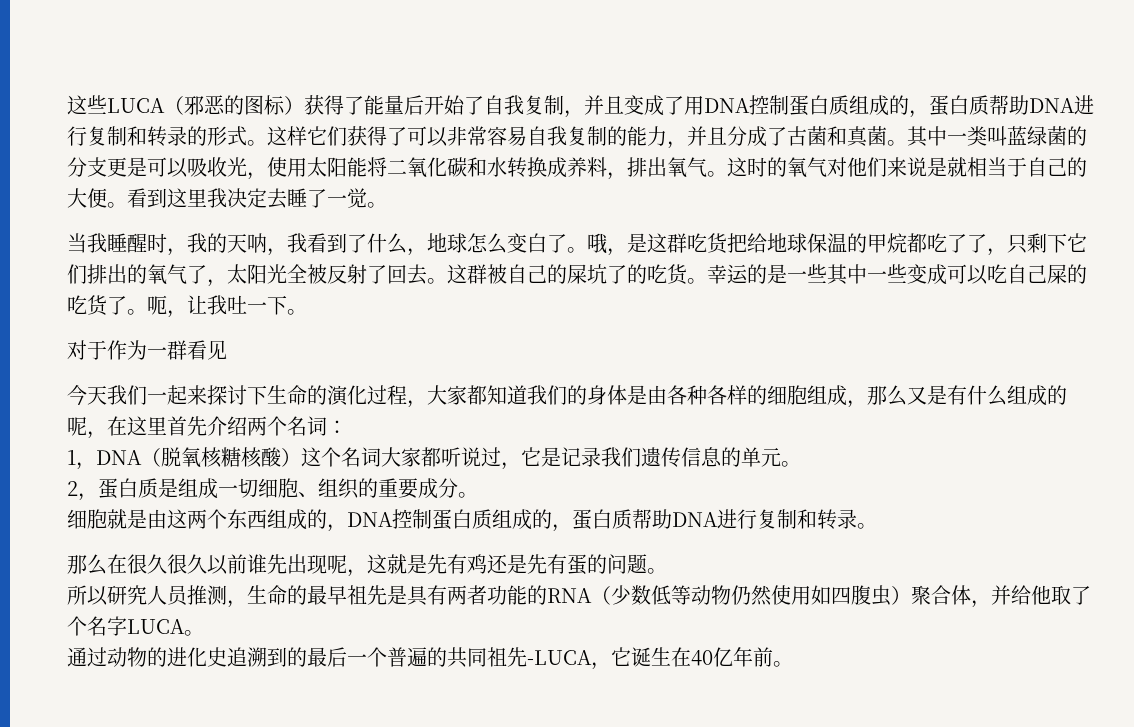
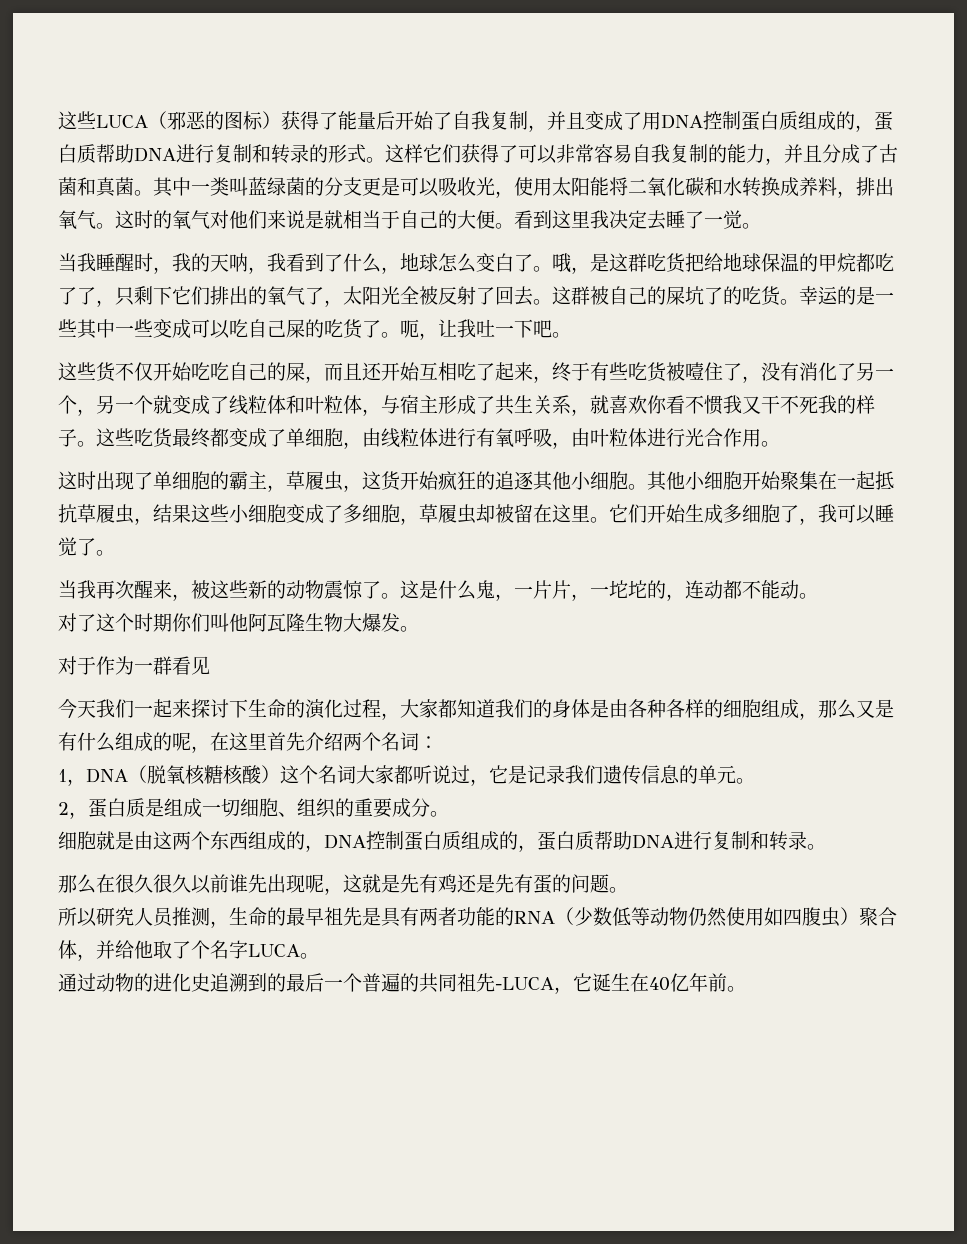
- 呃，让我吐一下。
+ 呃，让我吐一下吧。
+ 这些货不仅开始吃吃自己的屎，而且还开始互相吃了起来，终于有些吃货被噎住了，没有消化了另一个，另一个就变成了线粒体和叶粒体，与宿主形成了共生关系，就喜欢你看不惯我又干不死我的样子。这些吃货最终都变成了单细胞，由线粒体进行有氧呼吸，由叶粒体进行光合作用。
+ 这时出现了单细胞的霸主，草履虫，这货开始疯狂的追逐其他小细胞。其他小细胞开始聚集在一起抵抗草履虫，结果这些小细胞变成了多细胞，草履虫却被留在这里。它们开始生成多细胞了，我可以睡觉了。
+ 当我再次醒来，被这些新的动物震惊了。这是什么鬼，一片片，一坨坨的，连动都不能动。
+ 对了这个时期你们叫他阿瓦隆生物大爆发。

